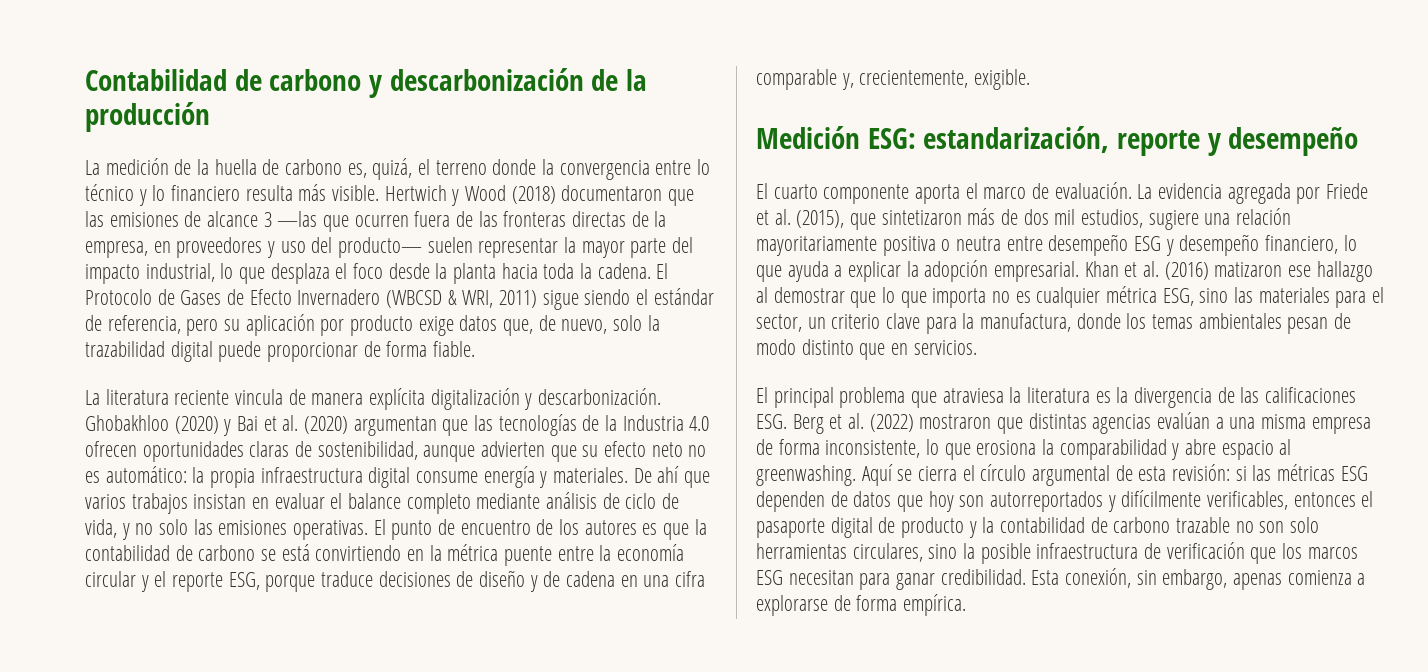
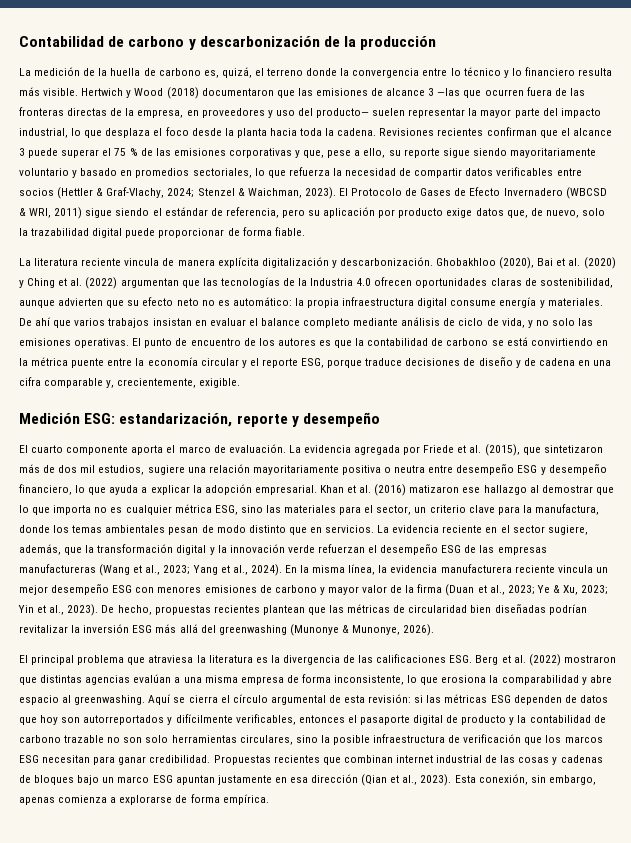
+ Revisiones recientes confirman que el alcance 3 puede superar el 75 % de las emisiones corporativas y que, pese a ello, su reporte sigue siendo mayoritariamente voluntario y basado en promedios sectoriales, lo que refuerza la necesidad de compartir datos verificables entre socios (Hettler & Graf-Vlachy, 2024; Stenzel & Waichman, 2023).
- Ghobakhloo (2020) y Bai et al. (2020) argumentan que las tecnologías de la Industria 4.0 ofrecen oportunidades claras de sostenibilidad, aunque advierten que su efecto neto no es automático: la propia infraestructura digital consume energía y materiales.
+ Ghobakhloo (2020), Bai et al. (2020) y Ching et al. (2022) argumentan que las tecnologías de la Industria 4.0 ofrecen oportunidades claras de sostenibilidad, aunque advierten que su efecto neto no es automático: la propia infraestructura digital consume energía y materiales.
+ La evidencia reciente en el sector sugiere, además, que la transformación digital y la innovación verde refuerzan el desempeño ESG de las empresas manufactureras (Wang et al., 2023; Yang et al., 2024). En la misma línea, la evidencia manufacturera reciente vincula un mejor desempeño ESG con menores emisiones de carbono y mayor valor de la firma (Duan et al., 2023; Ye & Xu, 2023; Yin et al., 2023). De hecho, propuestas recientes plantean que las métricas de circularidad bien diseñadas podrían revitalizar la inversión ESG más allá del greenwashing (Munonye & Munonye, 2026).
+ Propuestas recientes que combinan internet industrial de las cosas y cadenas de bloques bajo un marco ESG apuntan justamente en esa dirección (Qian et al., 2023).

